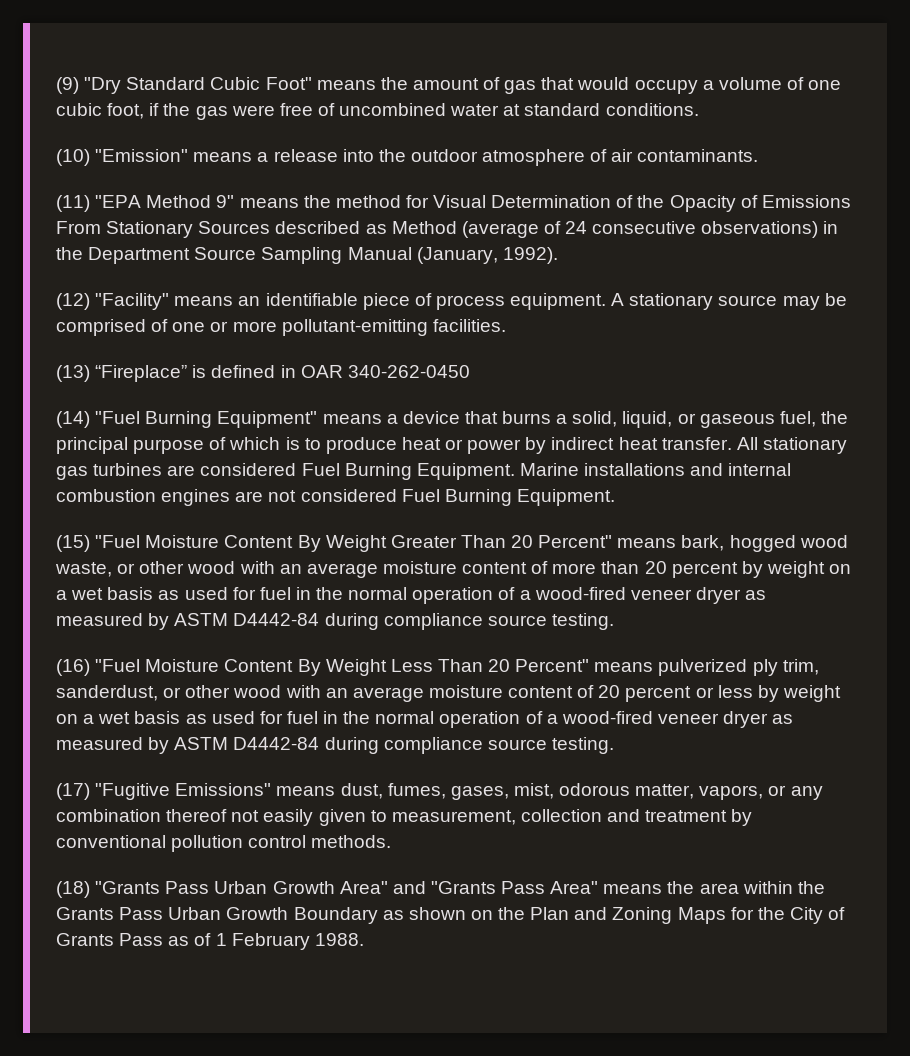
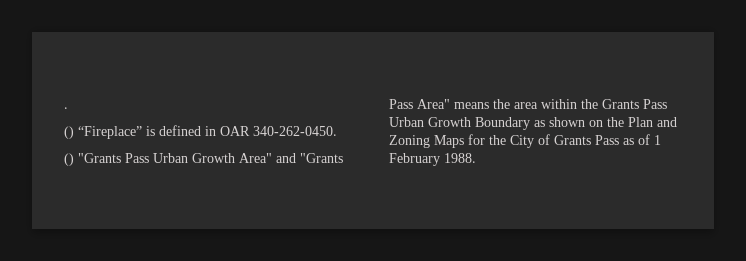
- (9) "Dry Standard Cubic Foot" means the amount of gas that would occupy a volume of one cubic foot, if the gas were free of uncombined water at standard conditions.
- (10) "Emission" means a release into the outdoor atmosphere of air contaminants.
- (11) "EPA Method 9" means the method for Visual Determination of the Opacity of Emissions From Stationary Sources described as Method (average of 24 consecutive observations) in the Department Source Sampling Manual (January, 1992).
- (12) "Facility" means an identifiable piece of process equipment. A stationary source may be comprised of one or more pollutant-emitting facilities.
- (13) “Fireplace” is defined in OAR 340-262-0450
- (14) "Fuel Burning Equipment" means a device that burns a solid, liquid, or gaseous fuel, the principal purpose of which is to produce heat or power by indirect heat transfer. All stationary gas turbines are considered Fuel Burning Equipment. Marine installations and internal combustion engines are not considered Fuel Burning Equipment.
- (15) "Fuel Moisture Content By Weight Greater Than 20 Percent" means bark, hogged wood waste, or other wood with an average moisture content of more than 20 percent by weight on a wet basis as used for fuel in the normal operation of a wood-fired veneer dryer as measured by ASTM D4442-84 during compliance source testing.
- (16) "Fuel Moisture Content By Weight Less Than 20 Percent" means pulverized ply trim, sanderdust, or other wood with an average moisture content of 20 percent or less by weight on a wet basis as used for fuel in the normal operation of a wood-fired veneer dryer as measured by ASTM D4442-84 during compliance source testing.
- (17) "Fugitive Emissions" means dust, fumes, gases, mist, odorous matter, vapors, or any combination thereof not easily given to measurement, collection and treatment by conventional pollution control methods.
- (18) "Grants Pass Urban Growth Area" and "Grants Pass Area" means the area within the Grants Pass Urban Growth Boundary as shown on the Plan and Zoning Maps for the City of Grants Pass as of 1 February 1988.
+ .
+ () “Fireplace” is defined in OAR 340-262-0450.
+ () "Grants Pass Urban Growth Area" and "Grants Pass Area" means the area within the Grants Pass Urban Growth Boundary as shown on the Plan and Zoning Maps for the City of Grants Pass as of 1 February 1988.

